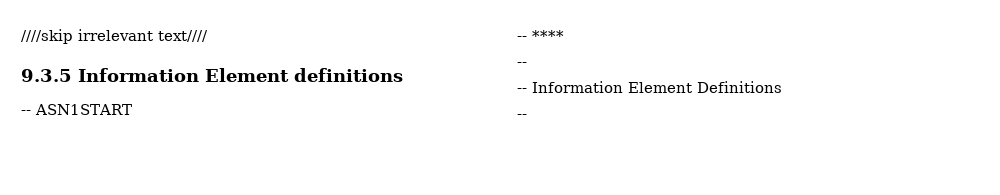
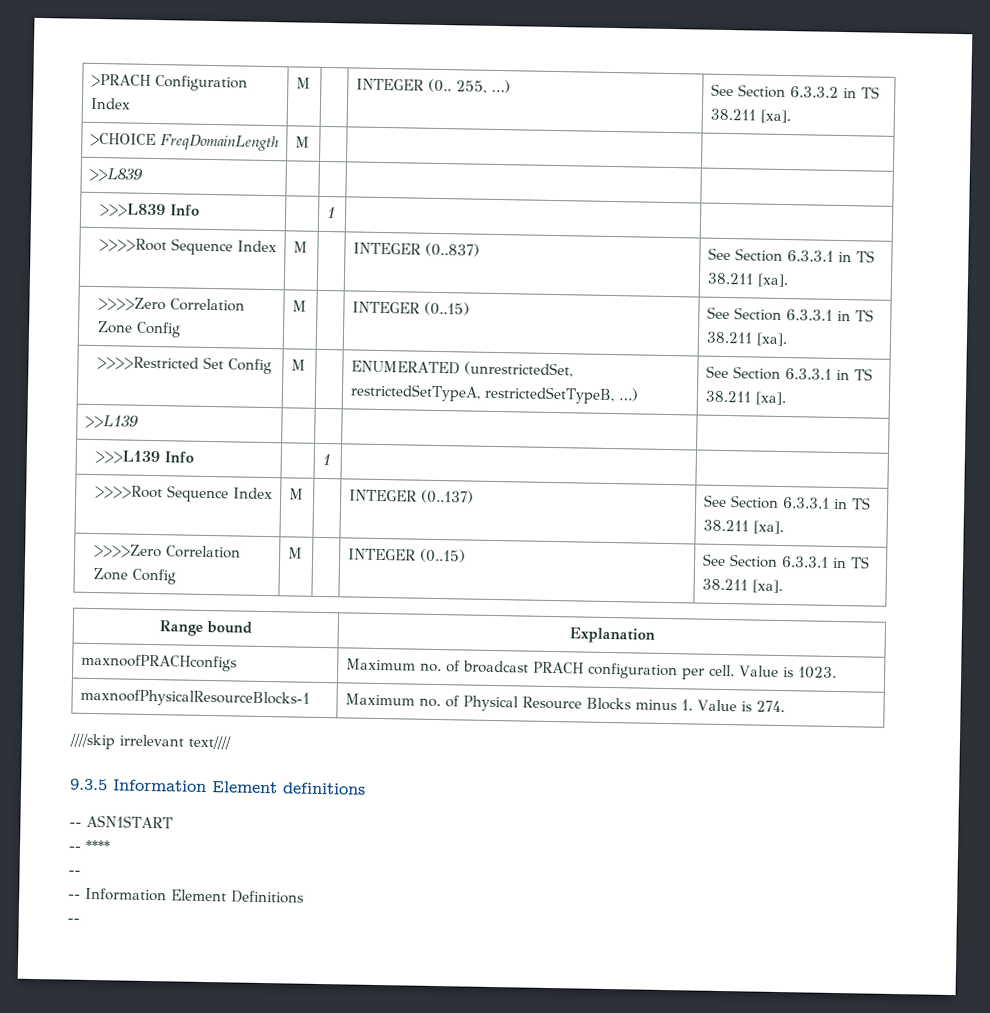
+ >PRACH Configuration Index | M | | INTEGER (0.. 255, …) | See Section 6.3.3.2 in TS 38.211 [xa].
+ >CHOICE FreqDomainLength | M | | |
+ >>L839 | | | |
+ >>>L839 Info | | 1 | |
+ >>>>Root Sequence Index | M | | INTEGER (0..837) | See Section 6.3.3.1 in TS 38.211 [xa].
+ >>>>Zero Correlation Zone Config | M | | INTEGER (0..15) | See Section 6.3.3.1 in TS 38.211 [xa].
+ >>>>Restricted Set Config | M | | ENUMERATED (unrestrictedSet, restrictedSetTypeA, restrictedSetTypeB, …) | See Section 6.3.3.1 in TS 38.211 [xa].
+ >>L139 | | | |
+ >>>L139 Info | | 1 | |
+ >>>>Root Sequence Index | M | | INTEGER (0..137) | See Section 6.3.3.1 in TS 38.211 [xa].
+ >>>>Zero Correlation Zone Config | M | | INTEGER (0..15) | See Section 6.3.3.1 in TS 38.211 [xa].
+ Range bound | Explanation
+ maxnoofPRACHconfigs | Maximum no. of broadcast PRACH configuration per cell. Value is 1023.
+ maxnoofPhysicalResourceBlocks-1 | Maximum no. of Physical Resource Blocks minus 1. Value is 274.

